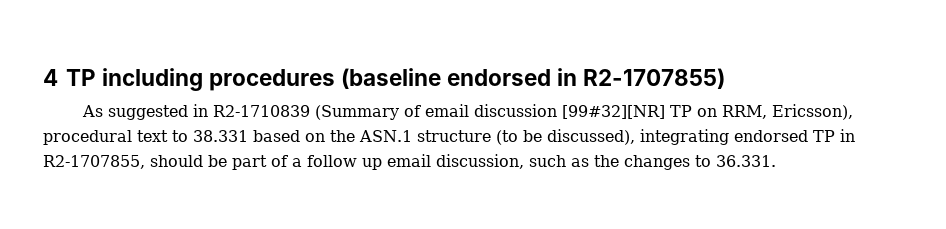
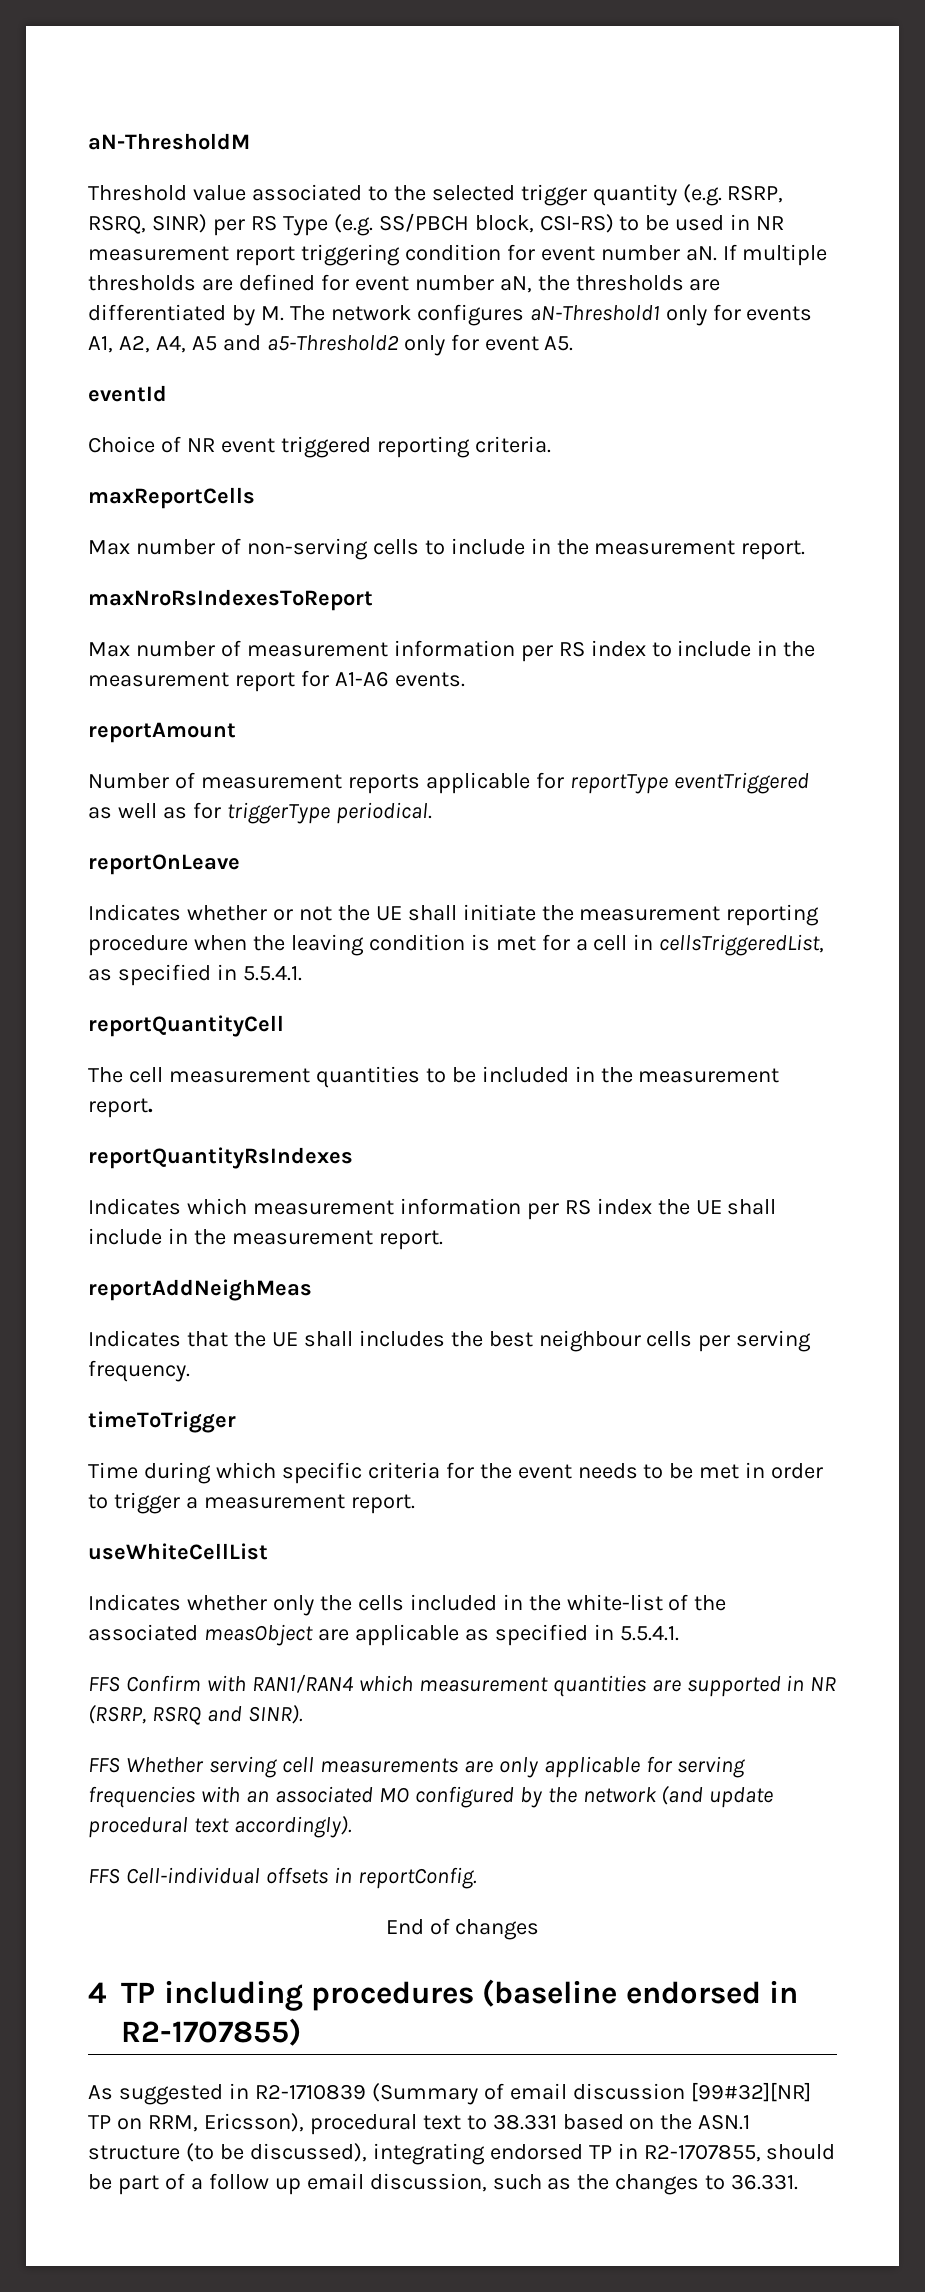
+ aN-ThresholdM
+ Threshold value associated to the selected trigger quantity (e.g. RSRP, RSRQ, SINR) per RS Type (e.g. SS/PBCH block, CSI-RS) to be used in NR measurement report triggering condition for event number aN. If multiple thresholds are defined for event number aN, the thresholds are differentiated by M. The network configures aN-Threshold1 only for events A1, A2, A4, A5 and a5-Threshold2 only for event A5.
+ eventId
+ Choice of NR event triggered reporting criteria.
+ maxReportCells
+ Max number of non-serving cells to include in the measurement report.
+ maxNroRsIndexesToReport
+ Max number of measurement information per RS index to include in the measurement report for A1-A6 events.
+ reportAmount
+ Number of measurement reports applicable for reportType eventTriggered as well as for triggerType periodical.
+ reportOnLeave
+ Indicates whether or not the UE shall initiate the measurement reporting procedure when the leaving condition is met for a cell in cellsTriggeredList, as specified in 5.5.4.1.
+ reportQuantityCell
+ The cell measurement quantities to be included in the measurement report.
+ reportQuantityRsIndexes
+ Indicates which measurement information per RS index the UE shall include in the measurement report.
+ reportAddNeighMeas
+ Indicates that the UE shall includes the best neighbour cells per serving frequency.
+ timeToTrigger
+ Time during which specific criteria for the event needs to be met in order to trigger a measurement report.
+ useWhiteCellList
+ Indicates whether only the cells included in the white-list of the associated measObject are applicable as specified in 5.5.4.1.
+ FFS Confirm with RAN1/RAN4 which measurement quantities are supported in NR (RSRP, RSRQ and SINR).
+ FFS Whether serving cell measurements are only applicable for serving frequencies with an associated MO configured by the network (and update procedural text accordingly).
+ FFS Cell-individual offsets in reportConfig.
+ End of changes

